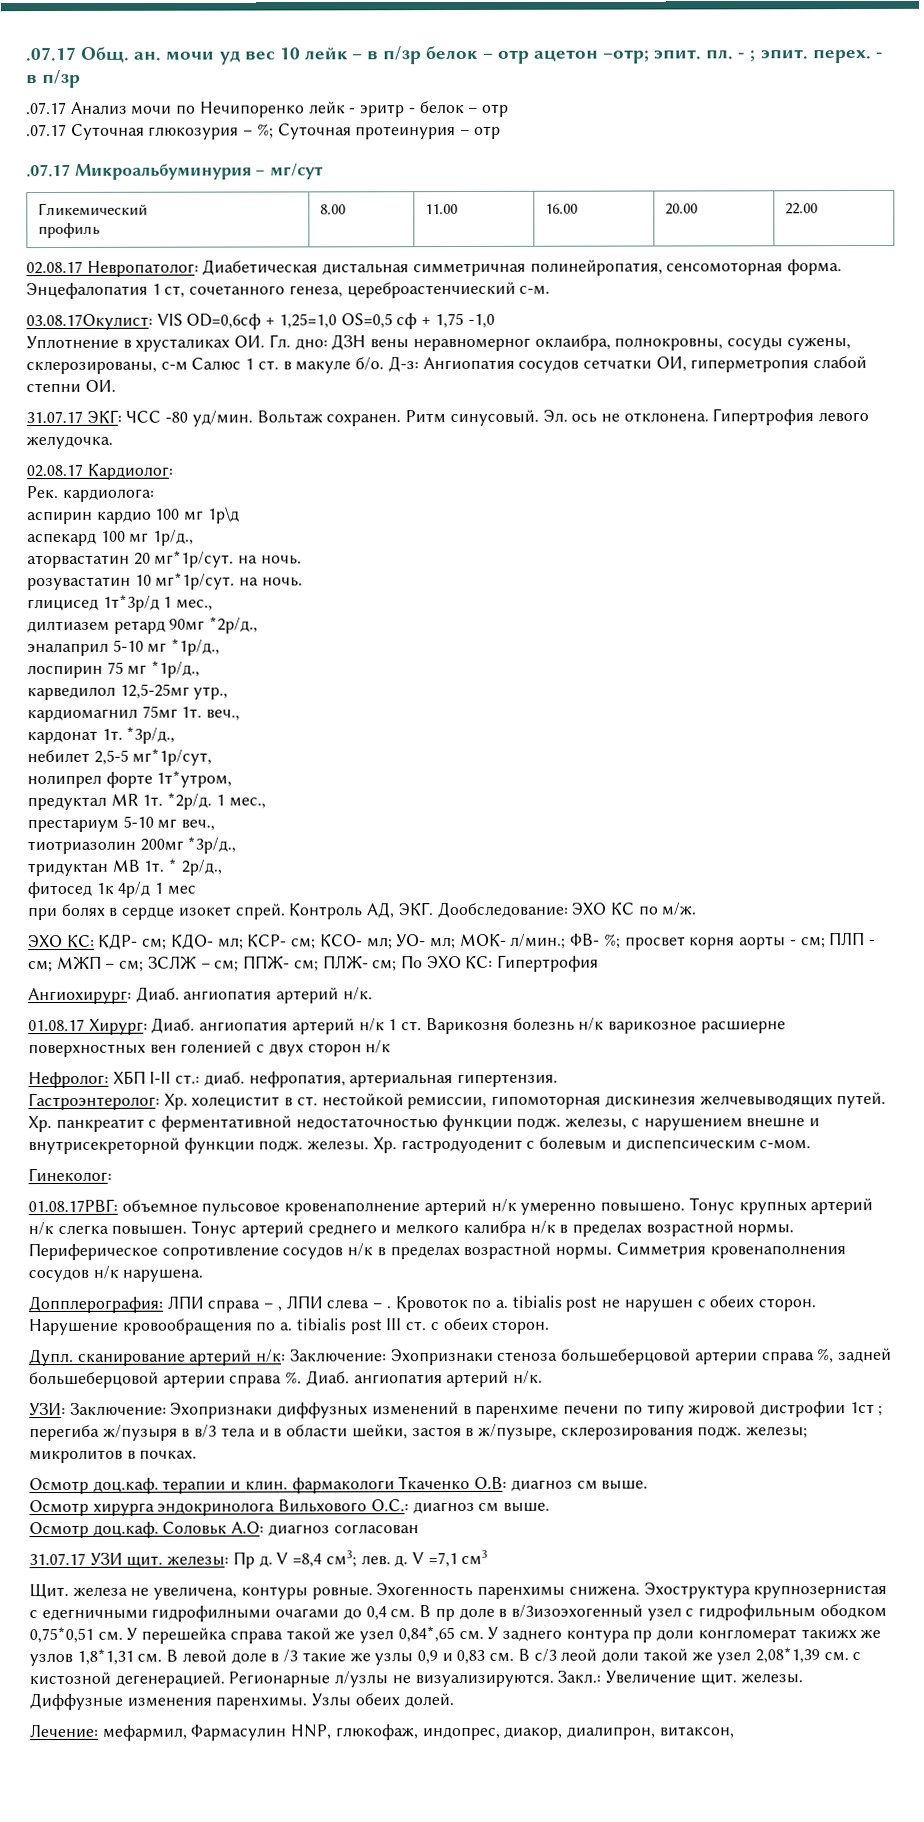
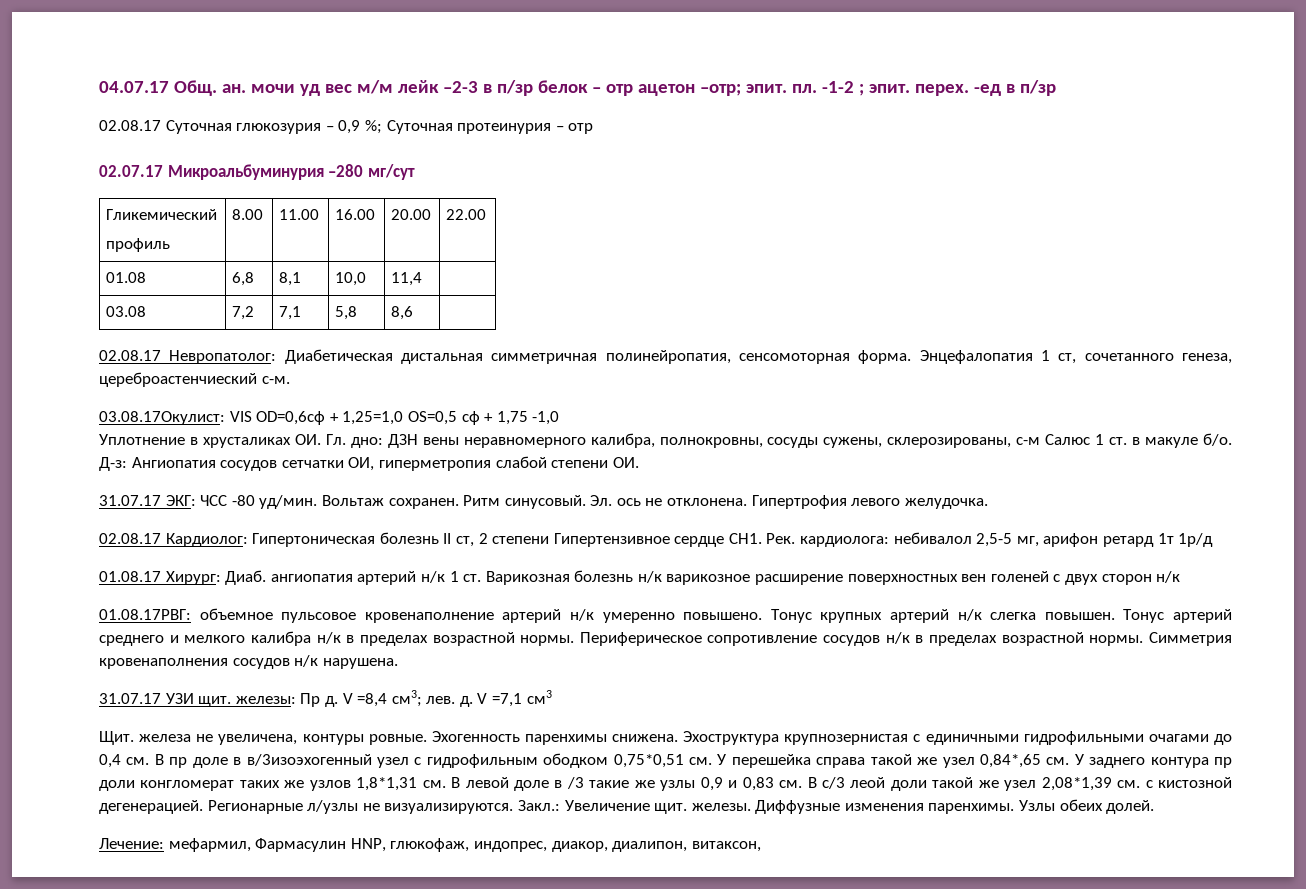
- .07.17 Общ. ан. мочи уд вес 10 лейк – в п/зр белок – отр ацетон –отр; эпит. пл.
+ 04.07.17 Общ. ан. мочи уд вес м/м лейк –2-3 в п/зр белок – отр ацетон –отр; эпит. пл.
- - ; эпит. перех. - в п/зр
+ -1-2 ; эпит. перех. -ед в п/зр
- .07.17 Анализ мочи по Нечипоренко лейк - эритр - белок – отр
- .07.17 Суточная глюкозурия – %; Суточная протеинурия – отр
+ 02.08.17 Суточная глюкозурия – 0,9 %; Суточная протеинурия – отр
- .07.17 Микроальбуминурия – мг/сут
+ 02.07.17 Микроальбуминурия –280 мг/сут
+ 01.08 | 6,8 | 8,1 | 10,0 | 11,4 |
+ 03.08 | 7,2 | 7,1 | 5,8 | 8,6 |
- Уплотнение в хрусталиках ОИ. Гл. дно: ДЗН вены неравномерног оклаибра, полнокровны, сосуды сужены, склерозированы, с-м Салюс 1 ст. в макуле б/о.
+ Уплотнение в хрусталиках ОИ. Гл. дно: ДЗН вены неравномерного калибра, полнокровны, сосуды сужены, склерозированы, с-м Салюс 1 ст. в макуле б/о.
- Д-з: Ангиопатия сосудов сетчатки ОИ, гиперметропия слабой степни ОИ.
+ Д-з: Ангиопатия сосудов сетчатки ОИ, гиперметропия слабой степени ОИ.
- 02.08.17 Кардиолог:
- Рек. кардиолога:
- аспирин кардио 100 мг 1р\д
- аспекард 100 мг 1р/д.,
- аторвастатин 20 мг*1р/сут. на ночь.
- розувастатин 10 мг*1р/сут. на ночь.
- глицисед 1т*3р/д 1 мес.,
- дилтиазем ретард 90мг *2р/д.,
- эналаприл 5-10 мг *1р/д.,
- лоспирин 75 мг *1р/д.,
- карведилол 12,5-25мг утр.,
- кардиомагнил 75мг 1т. веч.,
- кардонат 1т. *3р/д.,
- небилет 2,5-5 мг*1р/сут,
- нолипрел форте 1т*утром,
- предуктал МR 1т. *2р/д. 1 мес.,
- престариум 5-10 мг веч.,
- тиотриазолин 200мг *3р/д.,
- тридуктан МВ 1т. * 2р/д.,
- фитосед 1к 4р/д 1 мес
- при болях в сердце изокет спрей. Контроль АД, ЭКГ. Дообследование: ЭХО КС по м/ж.
- ЭХО КС: КДР- см; КДО- мл; КСР- см; КСО- мл; УО- мл; МОК- л/мин.; ФВ- %; просвет корня аорты - см; ПЛП - см; МЖП – см; ЗСЛЖ – см; ППЖ- см; ПЛЖ- см; По ЭХО КС: Гипертрофия
- Ангиохирург: Диаб. ангиопатия артерий н/к.
+ 02.08.17 Кардиолог: Гипертоническая болезнь II ст, 2 степени Гипертензивное сердце СН1. Рек. кардиолога: небивалол 2,5-5 мг, арифон ретард 1т 1р/д
- 01.08.17 Хирург: Диаб. ангиопатия артерий н/к 1 ст. Варикозня болезнь н/к варикозное расшиерне поверхностных вен голенией с двух сторон н/к
+ 01.08.17 Хирург: Диаб. ангиопатия артерий н/к 1 ст. Варикозная болезнь н/к варикозное расширение поверхностных вен голеней с двух сторон н/к
- Нефролог: ХБП I-II ст.: диаб. нефропатия, артериальная гипертензия.
- Гастроэнтеролог: Хр. холецистит в ст. нестойкой ремиссии, гипомоторная дискинезия желчевыводящих путей. Хр. панкреатит с ферментативной недостаточностью функции подж. железы, с нарушением внешне и внутрисекреторной функции подж. железы. Хр. гастродуоденит с болевым и диспепсическим с-мом.
- Гинеколог:
- Допплерография: ЛПИ справа – , ЛПИ слева – . Кровоток по а. tibialis роst не нарушен с обеих сторон. Нарушение кровообращения по а. tibialis роst III ст. с обеих сторон.
- Дупл. сканирование артерий н/к: Заключение: Эхопризнаки стеноза большеберцовой артерии справа %, задней большеберцовой артерии справа %. Диаб. ангиопатия артерий н/к.
- УЗИ: Заключение: Эхопризнаки диффузных изменений в паренхиме печени по типу жировой дистрофии 1ст ; перегиба ж/пузыря в в/3 тела и в области шейки, застоя в ж/пузыре, склерозирования подж. железы; микролитов в почках.
- Осмотр доц.каф. терапии и клин. фармакологи Ткаченко О.В: диагноз см выше.
- Осмотр хирурга эндокринолога Вильхового О.С.: диагноз см выше.
- Осмотр доц.каф. Соловьк А.О: диагноз согласован
- Эхоструктура крупнозернистая с едегничными гидрофилными очагами до 0,4 см. В пр доле в в/3изоэхогенный узел с гидрофильным ободком 0,75*0,51 см. У перешейка справа такой же узел 0,84*,65 см. У заднего контура пр доли конгломерат такижх же узлов 1,8*1,31 см. В левой доле в /3 такие же узлы 0,9 и 0,83 см. В с/3 леой доли такой же узел 2,08*1,39 см. с кистозной дегенерацией.
+ Эхоструктура крупнозернистая с единичными гидрофильными очагами до 0,4 см. В пр доле в в/3изоэхогенный узел с гидрофильным ободком 0,75*0,51 см. У перешейка справа такой же узел 0,84*,65 см. У заднего контура пр доли конгломерат таких же узлов 1,8*1,31 см. В левой доле в /3 такие же узлы 0,9 и 0,83 см. В с/3 леой доли такой же узел 2,08*1,39 см. с кистозной дегенерацией.
- Лечение: мефармил, Фармасулин НNP, глюкофаж, индопрес, диакор, диалипрон, витаксон,
+ Лечение: мефармил, Фармасулин НNP, глюкофаж, индопрес, диакор, диалипон, витаксон,

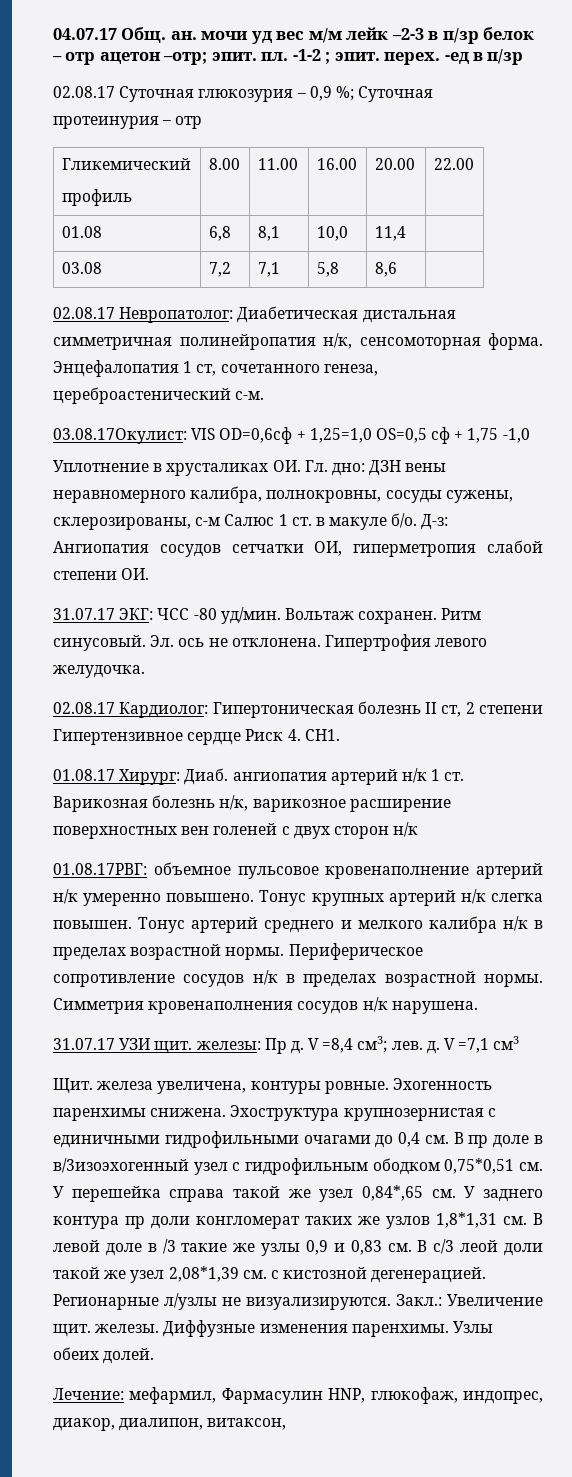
- 02.07.17 Микроальбуминурия –280 мг/сут
- 02.08.17 Невропатолог: Диабетическая дистальная симметричная полинейропатия, сенсомоторная форма.
+ 02.08.17 Невропатолог: Диабетическая дистальная симметричная полинейропатия н/к, сенсомоторная форма.
- Энцефалопатия 1 ст, сочетанного генеза, цереброастенчиеский с-м.
+ Энцефалопатия 1 ст, сочетанного генеза, цереброастенический с-м.
- 02.08.17 Кардиолог: Гипертоническая болезнь II ст, 2 степени Гипертензивное сердце СН1. Рек. кардиолога: небивалол 2,5-5 мг, арифон ретард 1т 1р/д
+ 02.08.17 Кардиолог: Гипертоническая болезнь II ст, 2 степени Гипертензивное сердце Риск 4. СН1.
- 01.08.17 Хирург: Диаб. ангиопатия артерий н/к 1 ст. Варикозная болезнь н/к варикозное расширение поверхностных вен голеней с двух сторон н/к
+ 01.08.17 Хирург: Диаб. ангиопатия артерий н/к 1 ст. Варикозная болезнь н/к, варикозное расширение поверхностных вен голеней с двух сторон н/к
- Щит. железа не увеличена, контуры ровные.
+ Щит. железа увеличена, контуры ровные.

